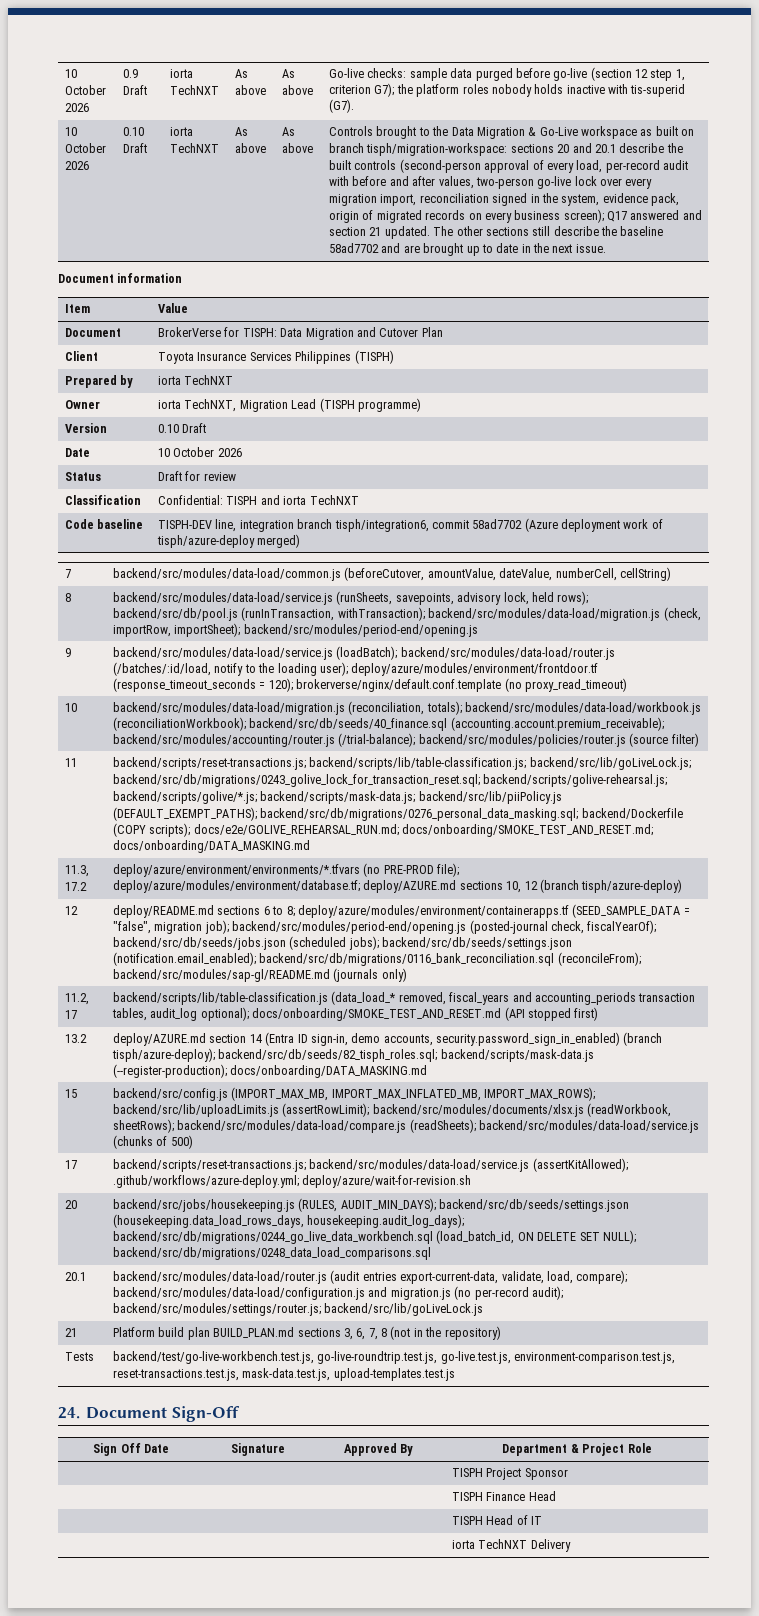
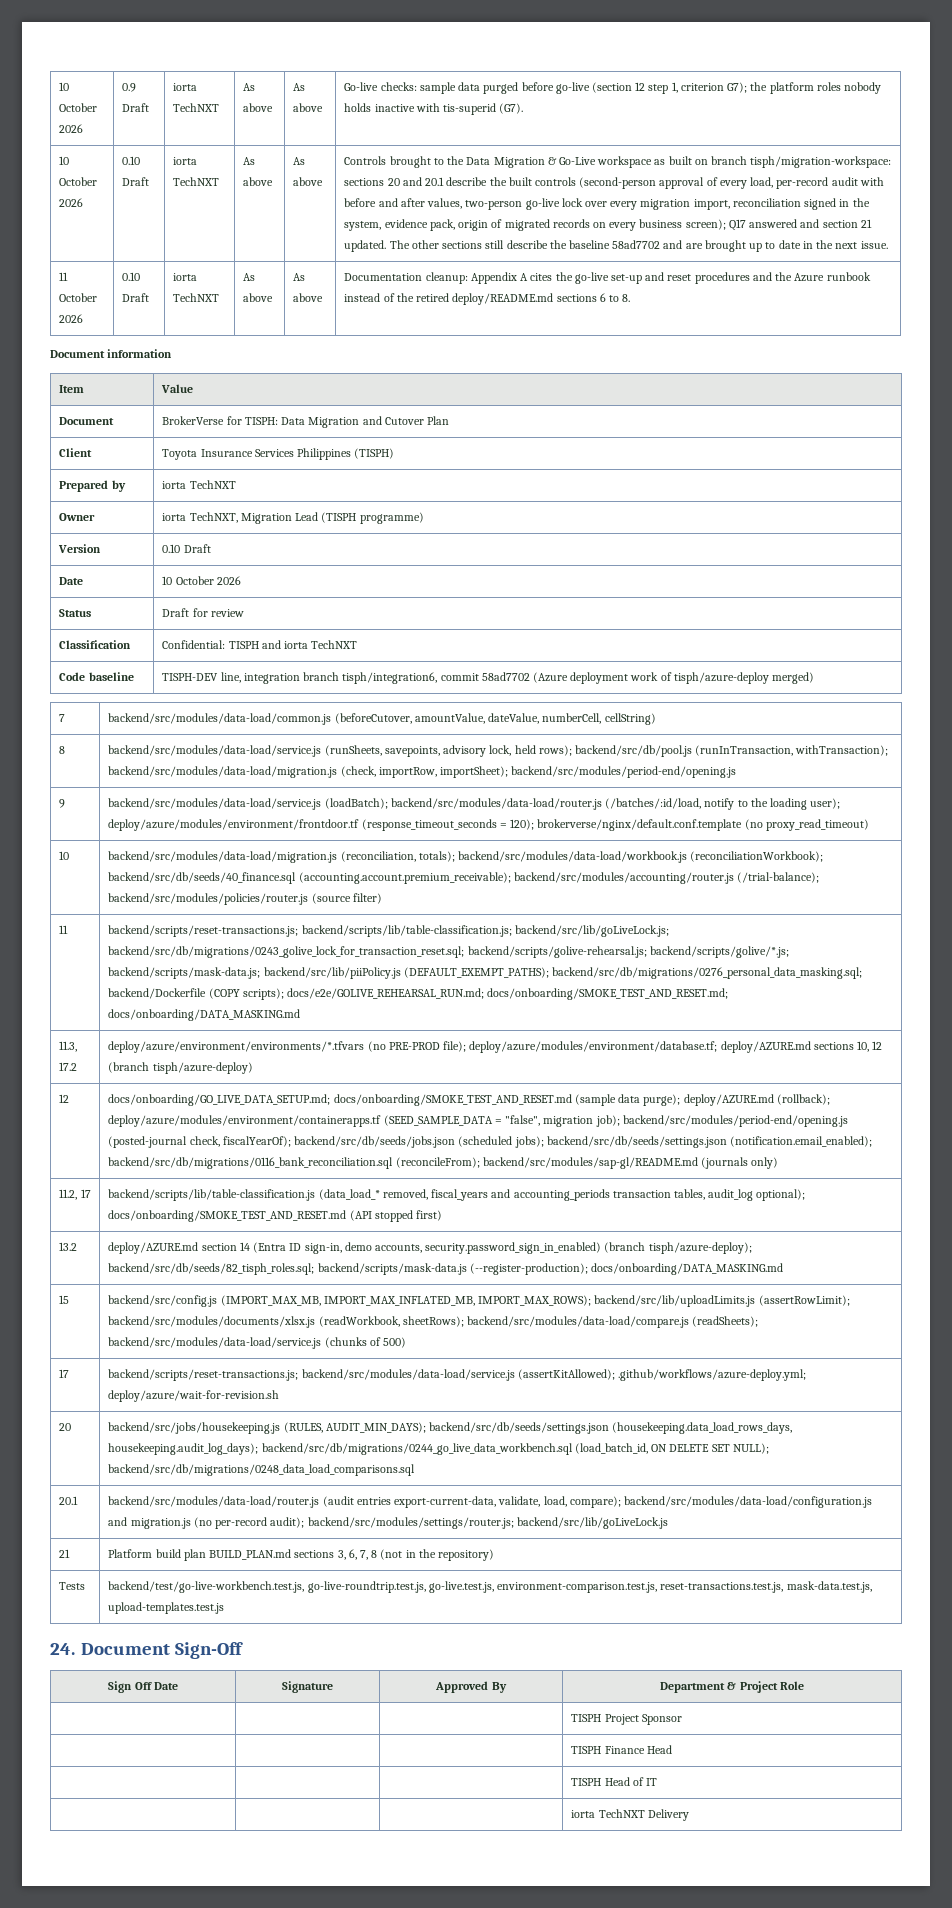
+ 11 October 2026 | 0.10 Draft | iorta TechNXT | As above | As above | Documentation cleanup: Appendix A cites the go-live set-up and reset procedures and the Azure runbook instead of the retired deploy/README.md sections 6 to 8.
- 12 | deploy/README.md sections 6 to 8; deploy/azure/modules/environment/containerapps.tf (SEED_SAMPLE_DATA = "false", migration job); backend/src/modules/period-end/opening.js (posted-journal check, fiscalYearOf); backend/src/db/seeds/jobs.json (scheduled jobs); backend/src/db/seeds/settings.json (notification.email_enabled); backend/src/db/migrations/0116_bank_reconciliation.sql (reconcileFrom); backend/src/modules/sap-gl/README.md (journals only)
+ 12 | docs/onboarding/GO_LIVE_DATA_SETUP.md; docs/onboarding/SMOKE_TEST_AND_RESET.md (sample data purge); deploy/AZURE.md (rollback); deploy/azure/modules/environment/containerapps.tf (SEED_SAMPLE_DATA = "false", migration job); backend/src/modules/period-end/opening.js (posted-journal check, fiscalYearOf); backend/src/db/seeds/jobs.json (scheduled jobs); backend/src/db/seeds/settings.json (notification.email_enabled); backend/src/db/migrations/0116_bank_reconciliation.sql (reconcileFrom); backend/src/modules/sap-gl/README.md (journals only)

